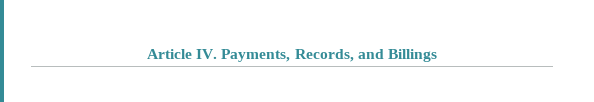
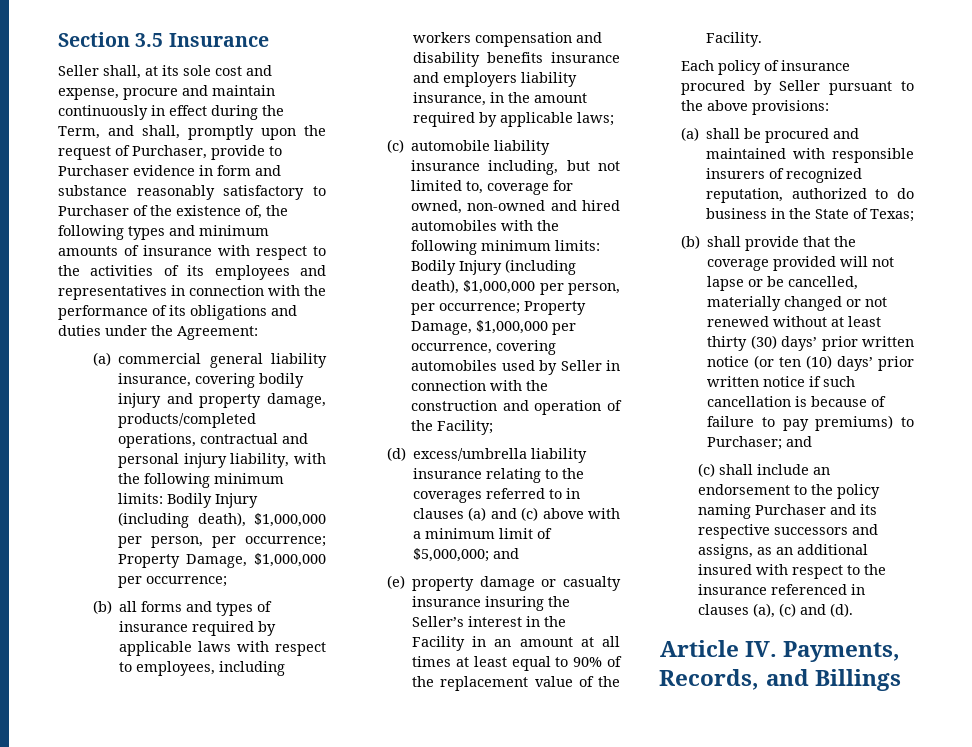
+ Section 3.5 Insurance
+ Seller shall, at its sole cost and expense, procure and maintain continuously in effect during the Term, and shall, promptly upon the request of Purchaser, provide to Purchaser evidence in form and substance reasonably satisfactory to Purchaser of the existence of, the following types and minimum amounts of insurance with respect to the activities of its employees and representatives in connection with the performance of its obligations and duties under the Agreement:
+ (a) commercial general liability insurance, covering bodily injury and property damage, products/completed operations, contractual and personal injury liability, with the following minimum limits: Bodily Injury (including death), $1,000,000 per person, per occurrence; Property Damage, $1,000,000 per occurrence;
+ (b) all forms and types of insurance required by applicable laws with respect to employees, including workers compensation and disability benefits insurance and employers liability insurance, in the amount required by applicable laws;
+ (c) automobile liability insurance including, but not limited to, coverage for owned, non-owned and hired automobiles with the following minimum limits: Bodily Injury (including death), $1,000,000 per person, per occurrence; Property Damage, $1,000,000 per occurrence, covering automobiles used by Seller in connection with the construction and operation of the Facility;
+ (d) excess/umbrella liability insurance relating to the coverages referred to in clauses (a) and (c) above with a minimum limit of $5,000,000; and
+ (e) property damage or casualty insurance insuring the Seller’s interest in the Facility in an amount at all times at least equal to 90% of the replacement value of the Facility.
+ Each policy of insurance procured by Seller pursuant to the above provisions:
+ (a) shall be procured and maintained with responsible insurers of recognized reputation, authorized to do business in the State of Texas;
+ (b) shall provide that the coverage provided will not lapse or be cancelled, materially changed or not renewed without at least thirty (30) days’ prior written notice (or ten (10) days’ prior written notice if such cancellation is because of failure to pay premiums) to Purchaser; and
+ (c) shall include an endorsement to the policy naming Purchaser and its respective successors and assigns, as an additional insured with respect to the insurance referenced in clauses (a), (c) and (d).

